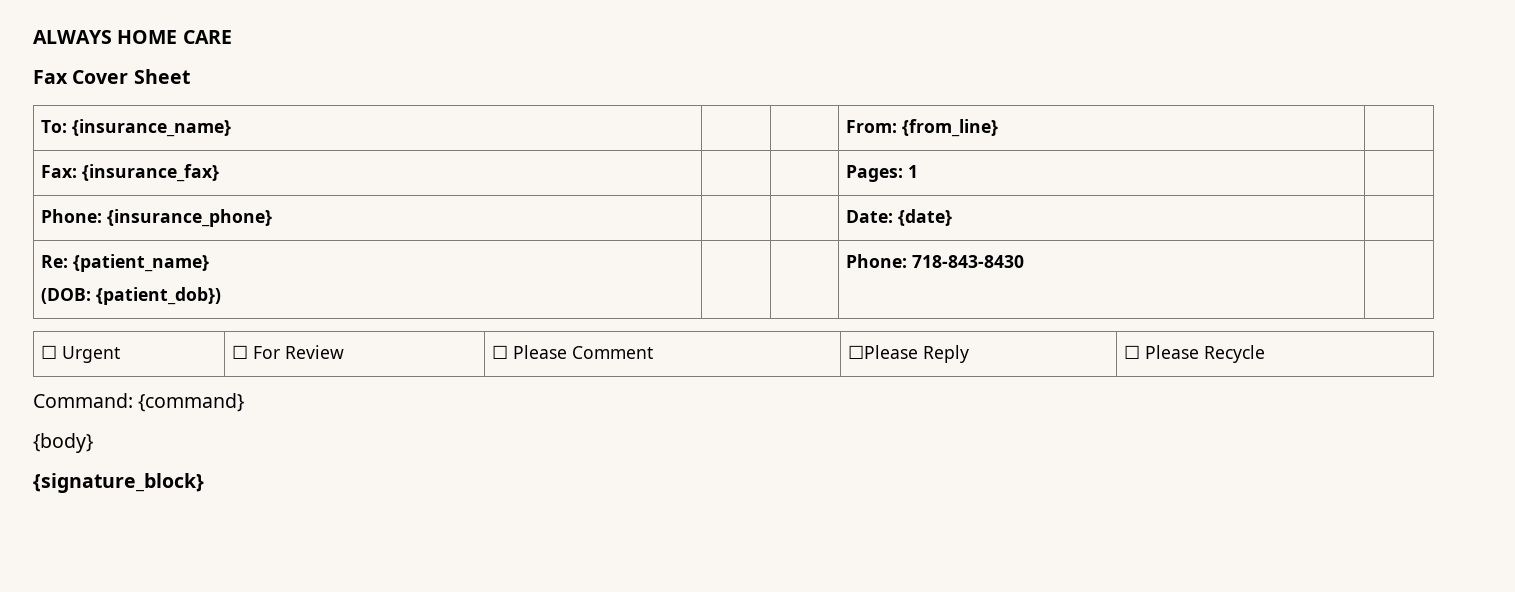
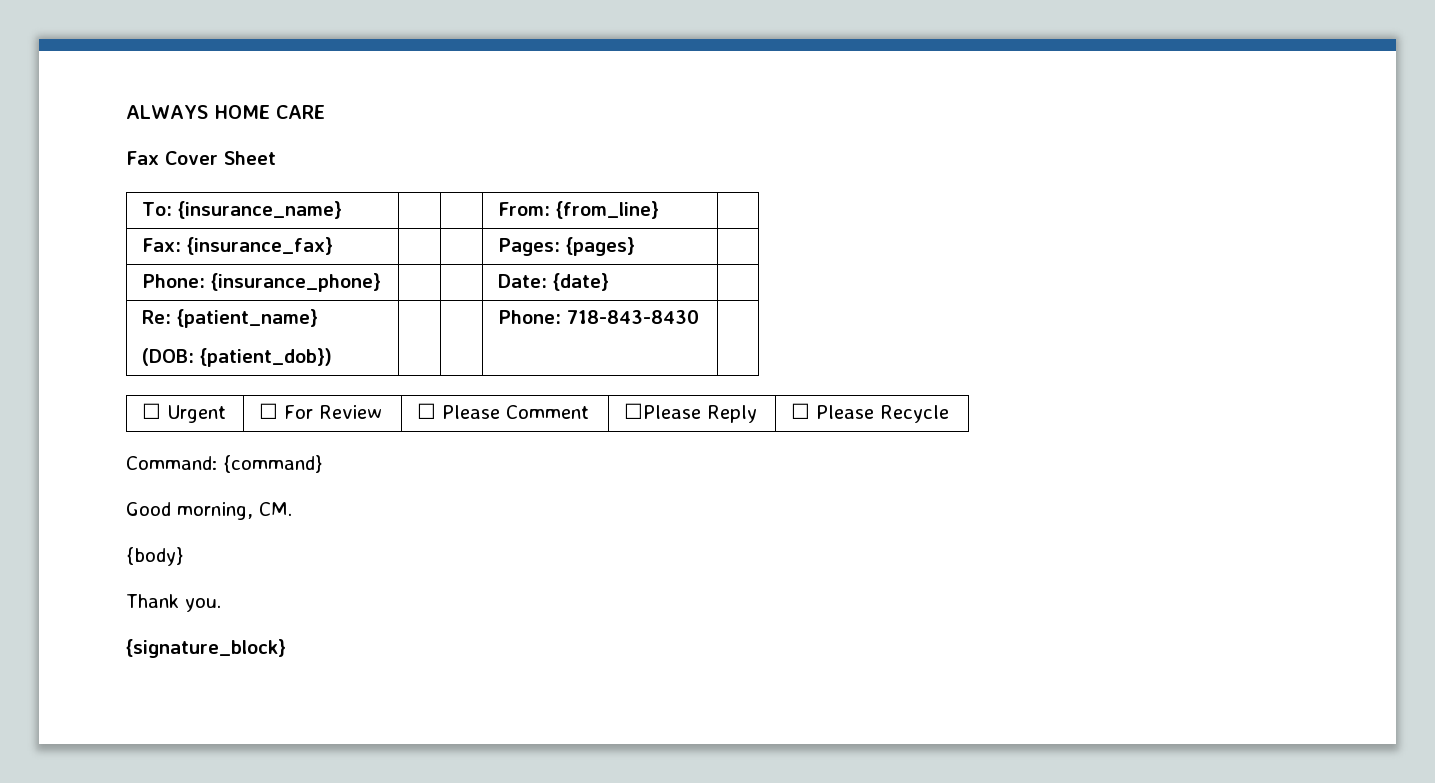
- Fax: {insurance_fax} | | | Pages: 1 |
+ Fax: {insurance_fax} | | | Pages: {pages} |
+ Good morning, CM.
+ Thank you.

